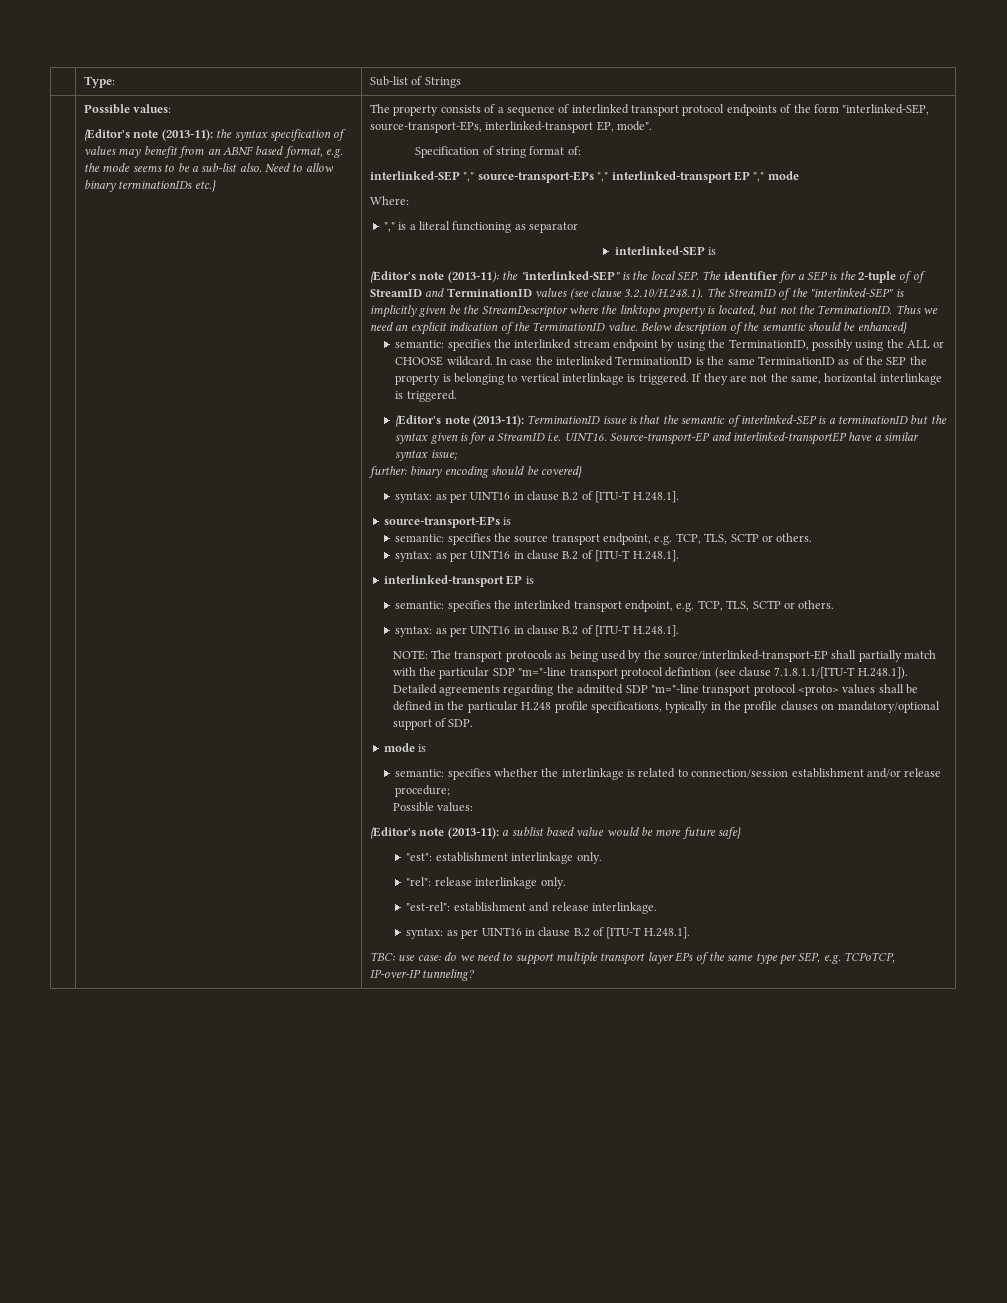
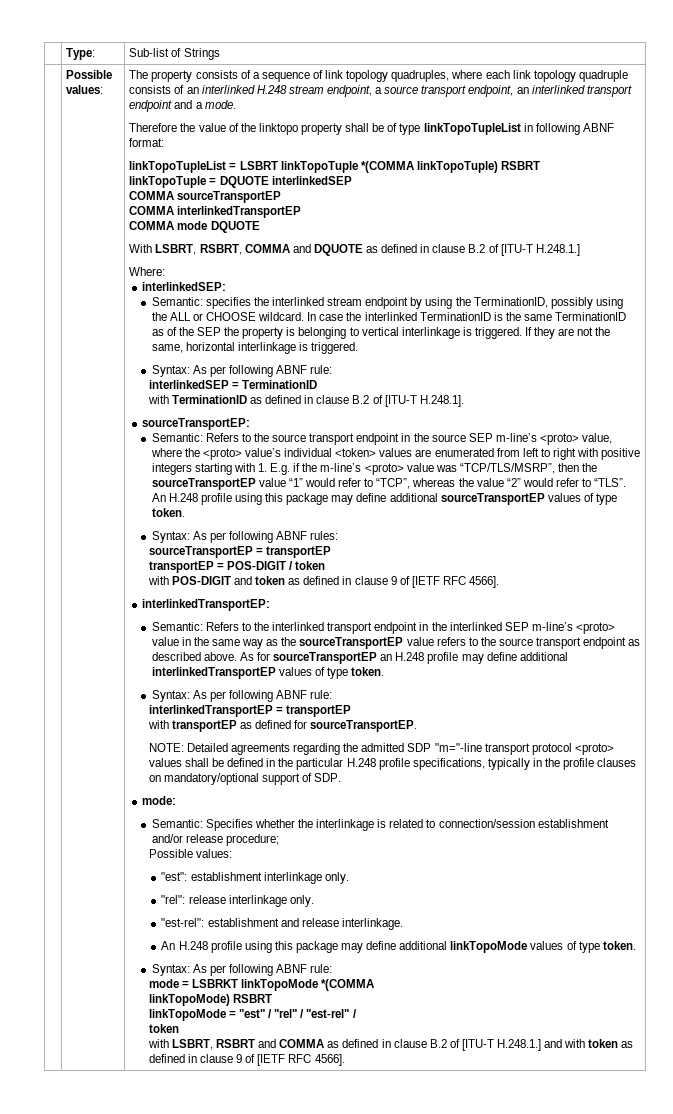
- {Editor's note (2013-11): the syntax specification of values may benefit from an ABNF based format, e.g. the mode seems to be a sub-list also. Need to allow binary terminationIDs etc.}
- The property consists of a sequence of interlinked transport protocol endpoints of the form "interlinked-SEP, source-transport-EPs, interlinked-transport EP, mode".
- Specification of string format of:
- interlinked-SEP "," source-transport-EPs "," interlinked-transport EP "," mode
+ The property consists of a sequence of link topology quadruples, where each link topology quadruple consists of an interlinked H.248 stream endpoint, a source transport endpoint, an interlinked transport endpoint and a mode.
+ Therefore the value of the linktopo property shall be of type linkTopoTupleList in following ABNF format:
+ linkTopoTupleList = LSBRT linkTopoTuple *(COMMA linkTopoTuple) RSBRT
+ linkTopoTuple = DQUOTE interlinkedSEP
+ COMMA sourceTransportEP
+ COMMA interlinkedTransportEP
+ COMMA mode DQUOTE
+ With LSBRT, RSBRT, COMMA and DQUOTE as defined in clause B.2 of [ITU-T H.248.1.]
  Where:
- "," is a literal functioning as separator
- interlinked-SEP is
- {Editor's note (2013-11): the "interlinked-SEP" is the local SEP. The identifier for a SEP is the 2-tuple of of StreamID and TerminationID values (see clause 3.2.10/H.248.1). The StreamID of the "interlinked-SEP" is implicitly given be the StreamDescriptor where the linktopo property is located, but not the TerminationID. Thus we need an explicit indication of the TerminationID value. Below description of the semantic should be enhanced}
- semantic: specifies the interlinked stream endpoint by using the TerminationID, possibly using the ALL or CHOOSE wildcard.
+ interlinkedSEP:
+ Semantic: specifies the interlinked stream endpoint by using the TerminationID, possibly using the ALL or CHOOSE wildcard.
  If they are not the same, horizontal interlinkage is triggered.
- {Editor's note (2013-11): TerminationID issue is that the semantic of interlinked-SEP is a terminationID but the syntax given is for a StreamID i.e. UINT16. Source-transport-EP and interlinked-transportEP have a similar syntax issue;
- further: binary encoding should be covered}
- syntax: as per UINT16 in clause B.2 of [ITU-T H.248.1].
- source-transport-EPs is
- semantic: specifies the source transport endpoint, e.g. TCP, TLS, SCTP or others.
- syntax: as per UINT16 in clause B.2 of [ITU-T H.248.1].
- interlinked-transport EP is
- semantic: specifies the interlinked transport endpoint, e.g. TCP, TLS, SCTP or others.
- syntax: as per UINT16 in clause B.2 of [ITU-T H.248.1].
- NOTE: The transport protocols as being used by the source/interlinked-transport-EP shall partially match with the particular SDP "m="-line transport protocol defintion (see clause 7.1.8.1.1/[ITU-T H.248.1]). Detailed agreements regarding the admitted SDP "m="-line transport protocol <proto> values shall be defined in the particular H.248 profile specifications, typically in the profile clauses on mandatory/optional support of SDP.
+ Syntax: As per following ABNF rule:
+ interlinkedSEP = TerminationID
+ with TerminationID as defined in clause B.2 of [ITU-T H.248.1].
+ sourceTransportEP:
+ Semantic: Refers to the source transport endpoint in the source SEP m-line’s <proto> value, where the <proto> value’s individual <token> values are enumerated from left to right with positive integers starting with 1. E.g. if the m-line’s <proto> value was “TCP/TLS/MSRP”, then the sourceTransportEP value “1” would refer to “TCP”, whereas the value “2” would refer to “TLS”. An H.248 profile using this package may define additional sourceTransportEP values of type token.
+ Syntax: As per following ABNF rules:
+ sourceTransportEP = transportEP
+ transportEP = POS-DIGIT / token
+ with POS-DIGIT and token as defined in clause 9 of [IETF RFC 4566].
+ interlinkedTransportEP:
+ Semantic: Refers to the interlinked transport endpoint in the interlinked SEP m-line’s <proto> value in the same way as the sourceTransportEP value refers to the source transport endpoint as described above. As for sourceTransportEP an H.248 profile may define additional interlinkedTransportEP values of type token.
+ Syntax: As per following ABNF rule:
+ interlinkedTransportEP = transportEP
+ with transportEP as defined for sourceTransportEP.
+ NOTE: Detailed agreements regarding the admitted SDP "m="-line transport protocol <proto> values shall be defined in the particular H.248 profile specifications, typically in the profile clauses on mandatory/optional support of SDP.
- mode is
- semantic: specifies whether the interlinkage is related to connection/session establishment and/or release procedure;
+ mode:
+ Semantic: Specifies whether the interlinkage is related to connection/session establishment and/or release procedure;
- {Editor's note (2013-11): a sublist based value would be more future safe}
  "est-rel": establishment and release interlinkage.
- syntax: as per UINT16 in clause B.2 of [ITU-T H.248.1].
- TBC: use case: do we need to support multiple transport layer EPs of the same type per SEP, e.g. TCPoTCP, IP-over-IP tunneling?
+ An H.248 profile using this package may define additional linkTopoMode values of type token.
+ Syntax: As per following ABNF rule:
+ mode = LSBRKT linkTopoMode *(COMMA
+ linkTopoMode) RSBRT
+ linkTopoMode = "est" / "rel" / "est-rel" /
+ token
+ with LSBRT, RSBRT and COMMA as defined in clause B.2 of [ITU-T H.248.1.] and with token as defined in clause 9 of [IETF RFC 4566].

